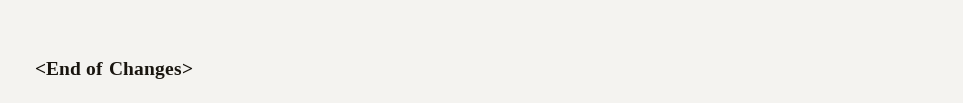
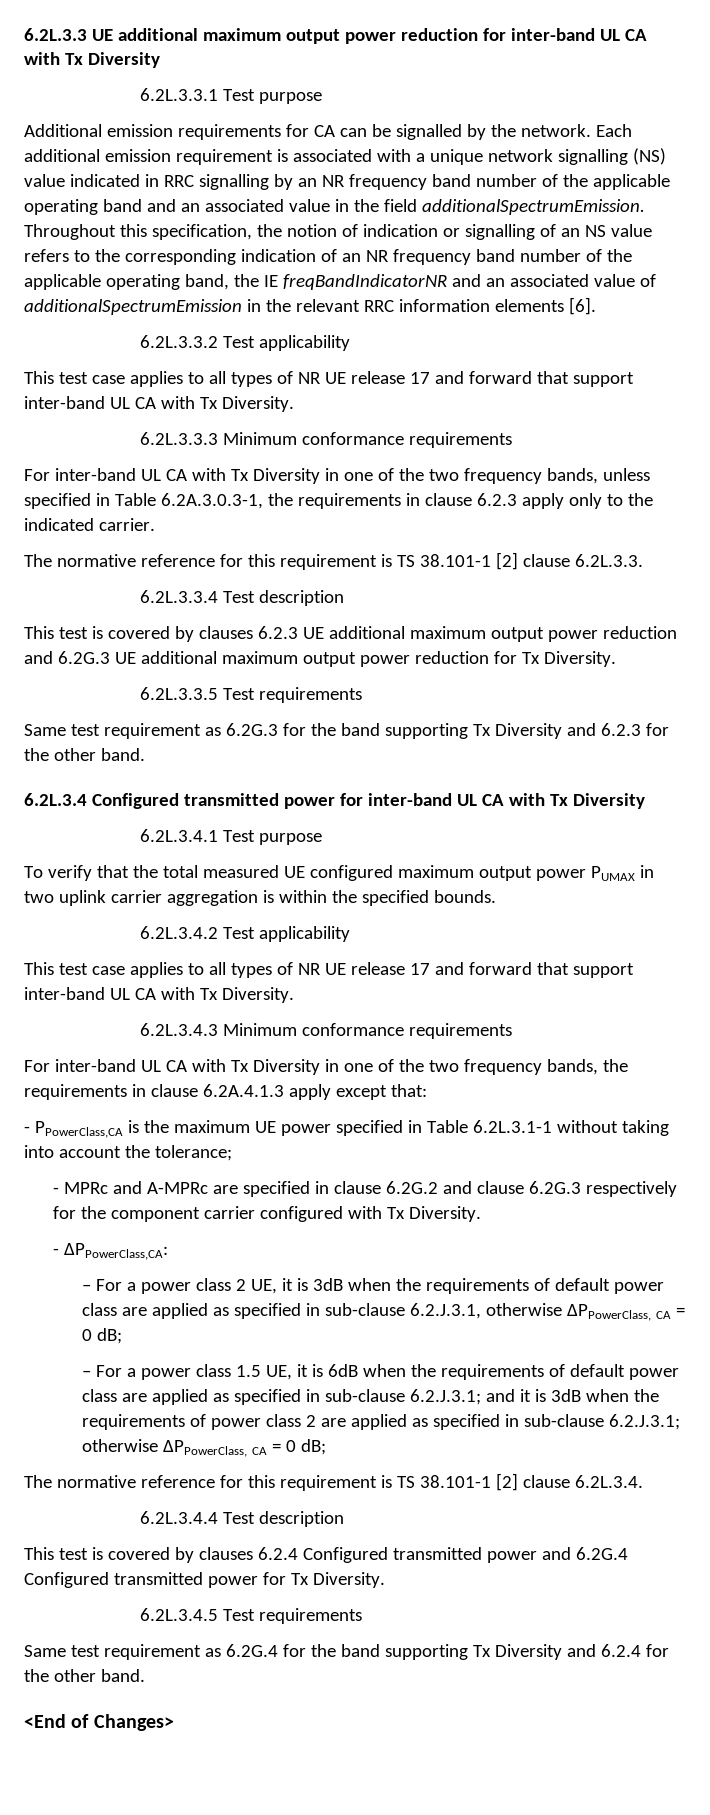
+ 6.2L.3.3 UE additional maximum output power reduction for inter-band UL CA with Tx Diversity
+ 6.2L.3.3.1 Test purpose
+ Additional emission requirements for CA can be signalled by the network. Each additional emission requirement is associated with a unique network signalling (NS) value indicated in RRC signalling by an NR frequency band number of the applicable operating band and an associated value in the field additionalSpectrumEmission. Throughout this specification, the notion of indication or signalling of an NS value refers to the corresponding indication of an NR frequency band number of the applicable operating band, the IE freqBandIndicatorNR and an associated value of additionalSpectrumEmission in the relevant RRC information elements [6].
+ 6.2L.3.3.2 Test applicability
+ This test case applies to all types of NR UE release 17 and forward that support inter-band UL CA with Tx Diversity.
+ 6.2L.3.3.3 Minimum conformance requirements
+ For inter-band UL CA with Tx Diversity in one of the two frequency bands, unless specified in Table 6.2A.3.0.3-1, the requirements in clause 6.2.3 apply only to the indicated carrier.
+ The normative reference for this requirement is TS 38.101-1 [2] clause 6.2L.3.3.
+ 6.2L.3.3.4 Test description
+ This test is covered by clauses 6.2.3 UE additional maximum output power reduction and 6.2G.3 UE additional maximum output power reduction for Tx Diversity.
+ 6.2L.3.3.5 Test requirements
+ Same test requirement as 6.2G.3 for the band supporting Tx Diversity and 6.2.3 for the other band.
+ 6.2L.3.4 Configured transmitted power for inter-band UL CA with Tx Diversity
+ 6.2L.3.4.1 Test purpose
+ To verify that the total measured UE configured maximum output power PUMAX in two uplink carrier aggregation is within the specified bounds.
+ 6.2L.3.4.2 Test applicability
+ This test case applies to all types of NR UE release 17 and forward that support inter-band UL CA with Tx Diversity.
+ 6.2L.3.4.3 Minimum conformance requirements
+ For inter-band UL CA with Tx Diversity in one of the two frequency bands, the requirements in clause 6.2A.4.1.3 apply except that:
+ - PPowerClass,CA is the maximum UE power specified in Table 6.2L.3.1-1 without taking into account the tolerance;
+ - MPRc and A-MPRc are specified in clause 6.2G.2 and clause 6.2G.3 respectively for the component carrier configured with Tx Diversity.
+ - ΔPPowerClass,CA:
+ – For a power class 2 UE, it is 3dB when the requirements of default power class are applied as specified in sub-clause 6.2.J.3.1, otherwise ΔPPowerClass, CA = 0 dB;
+ – For a power class 1.5 UE, it is 6dB when the requirements of default power class are applied as specified in sub-clause 6.2.J.3.1; and it is 3dB when the requirements of power class 2 are applied as specified in sub-clause 6.2.J.3.1; otherwise ΔPPowerClass, CA = 0 dB;
+ The normative reference for this requirement is TS 38.101-1 [2] clause 6.2L.3.4.
+ 6.2L.3.4.4 Test description
+ This test is covered by clauses 6.2.4 Configured transmitted power and 6.2G.4 Configured transmitted power for Tx Diversity.
+ 6.2L.3.4.5 Test requirements
+ Same test requirement as 6.2G.4 for the band supporting Tx Diversity and 6.2.4 for the other band.

